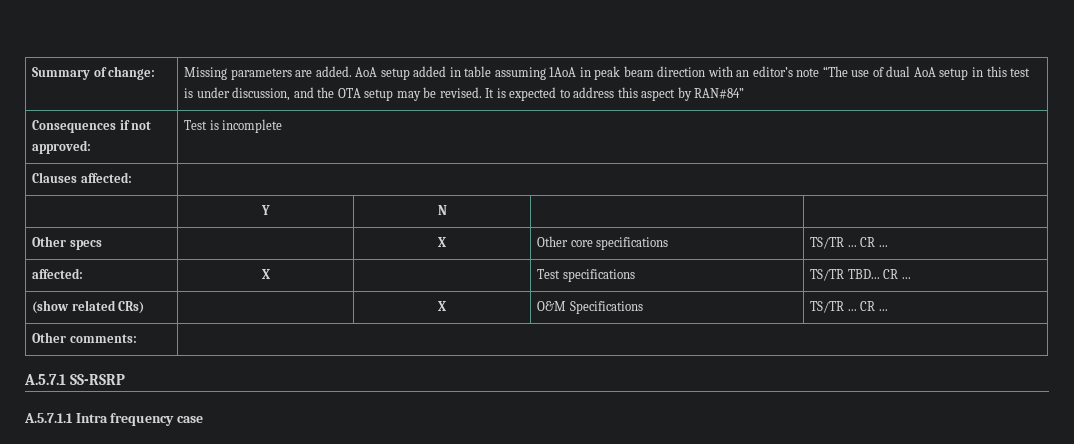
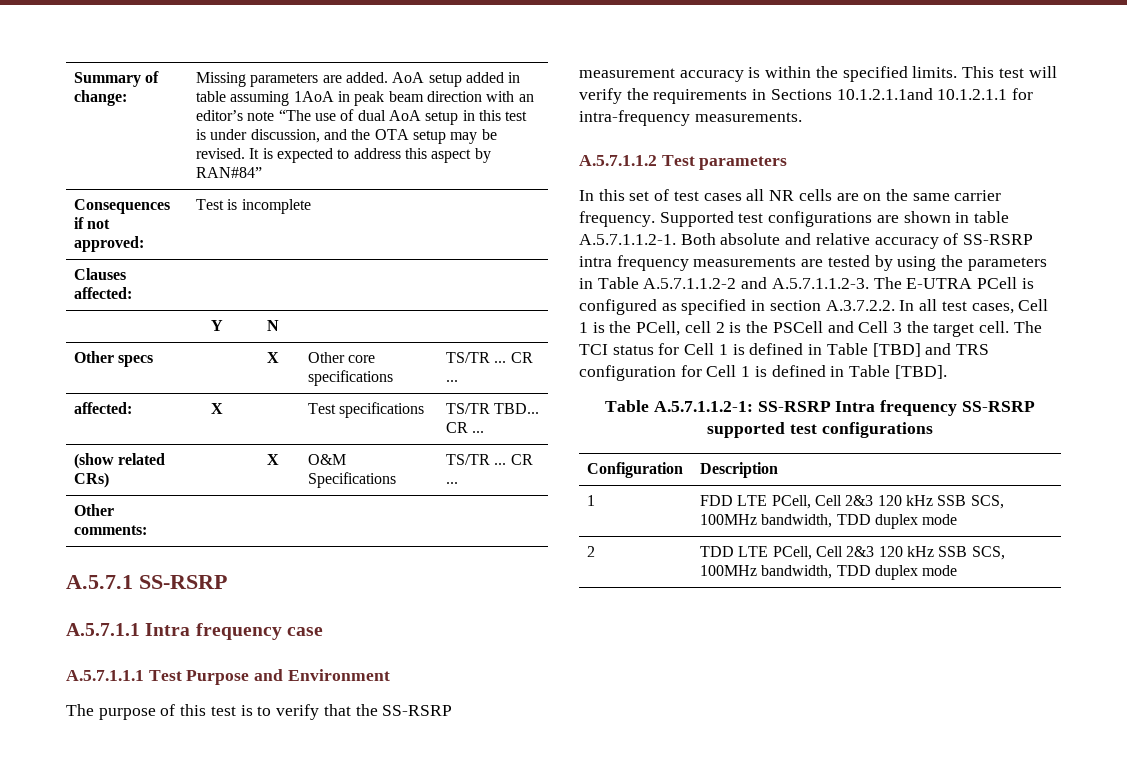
+ A.5.7.1.1.1 Test Purpose and Environment
+ The purpose of this test is to verify that the SS-RSRP measurement accuracy is within the specified limits. This test will verify the requirements in Sections 10.1.2.1.1and 10.1.2.1.1 for intra-frequency measurements.
+ A.5.7.1.1.2 Test parameters
+ In this set of test cases all NR cells are on the same carrier frequency. Supported test configurations are shown in table A.5.7.1.1.2-1. Both absolute and relative accuracy of SS-RSRP intra frequency measurements are tested by using the parameters in Table A.5.7.1.1.2-2 and A.5.7.1.1.2-3. The E-UTRA PCell is configured as specified in section A.3.7.2.2. In all test cases, Cell 1 is the PCell, cell 2 is the PSCell and Cell 3 the target cell. The TCI status for Cell 1 is defined in Table [TBD] and TRS configuration for Cell 1 is defined in Table [TBD].
+ Table A.5.7.1.1.2-1: SS-RSRP Intra frequency SS-RSRP supported test configurations
+ Configuration | Description
+ 1 | FDD LTE PCell, Cell 2&3 120 kHz SSB SCS, 100MHz bandwidth, TDD duplex mode
+ 2 | TDD LTE PCell, Cell 2&3 120 kHz SSB SCS, 100MHz bandwidth, TDD duplex mode

